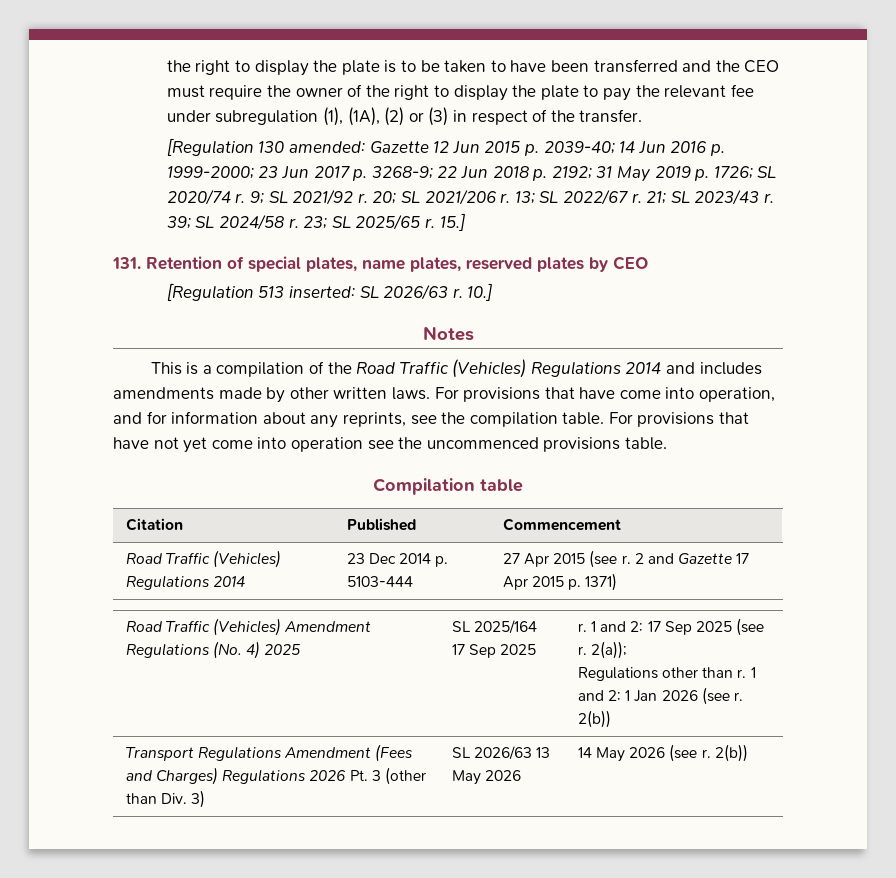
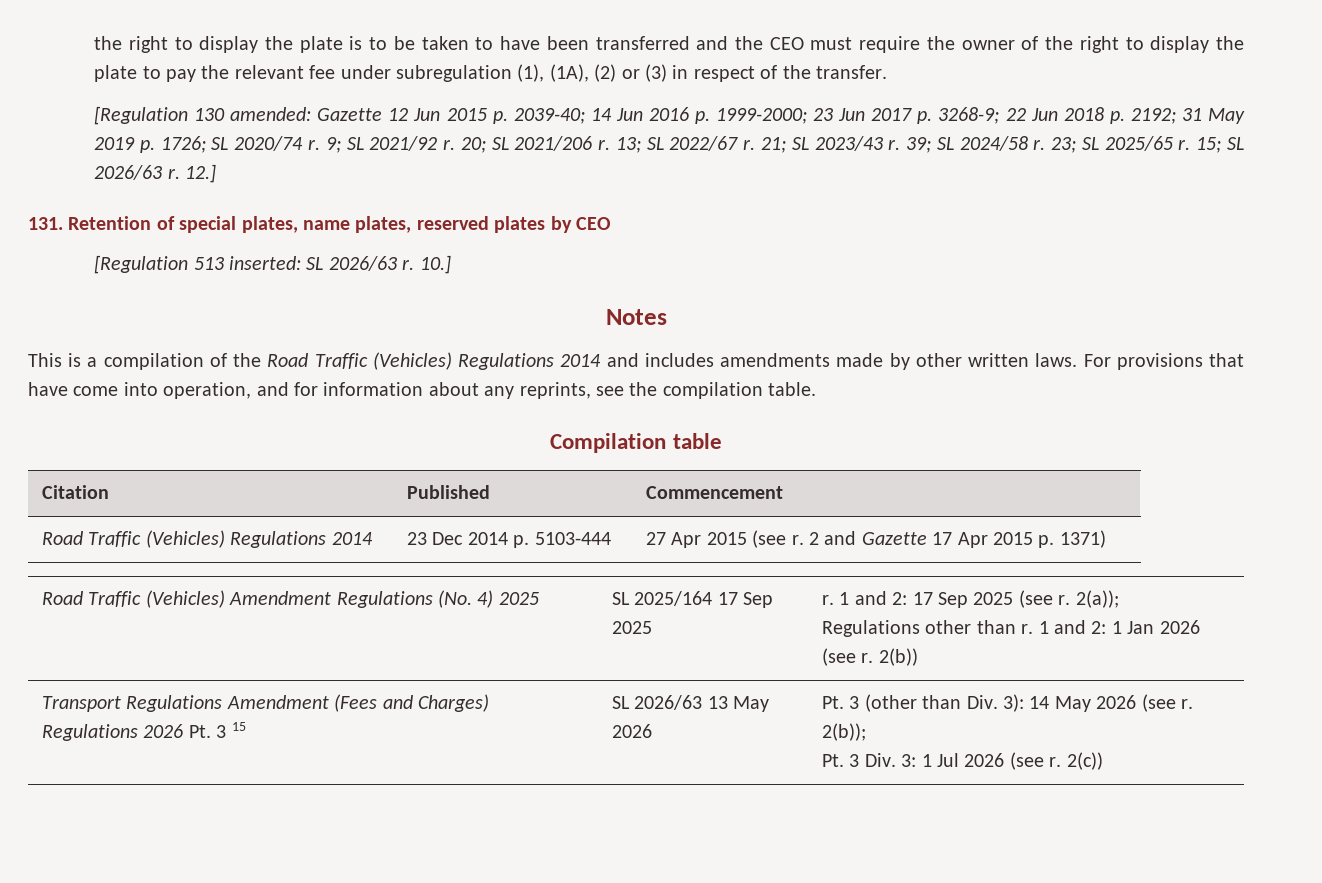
- 15.]
+ 15; SL 2026/63 r. 12.]
- For provisions that have not yet come into operation see the uncommenced provisions table.
- Transport Regulations Amendment (Fees and Charges) Regulations 2026 Pt. 3 (other than Div. 3) | SL 2026/63 13 May 2026 | 14 May 2026 (see r. 2(b))
+ Transport Regulations Amendment (Fees and Charges) Regulations 2026 Pt. 3 15 | SL 2026/63 13 May 2026 | Pt. 3 (other than Div. 3): 14 May 2026 (see r. 2(b));
+ Pt. 3 Div. 3: 1 Jul 2026 (see r. 2(c))

